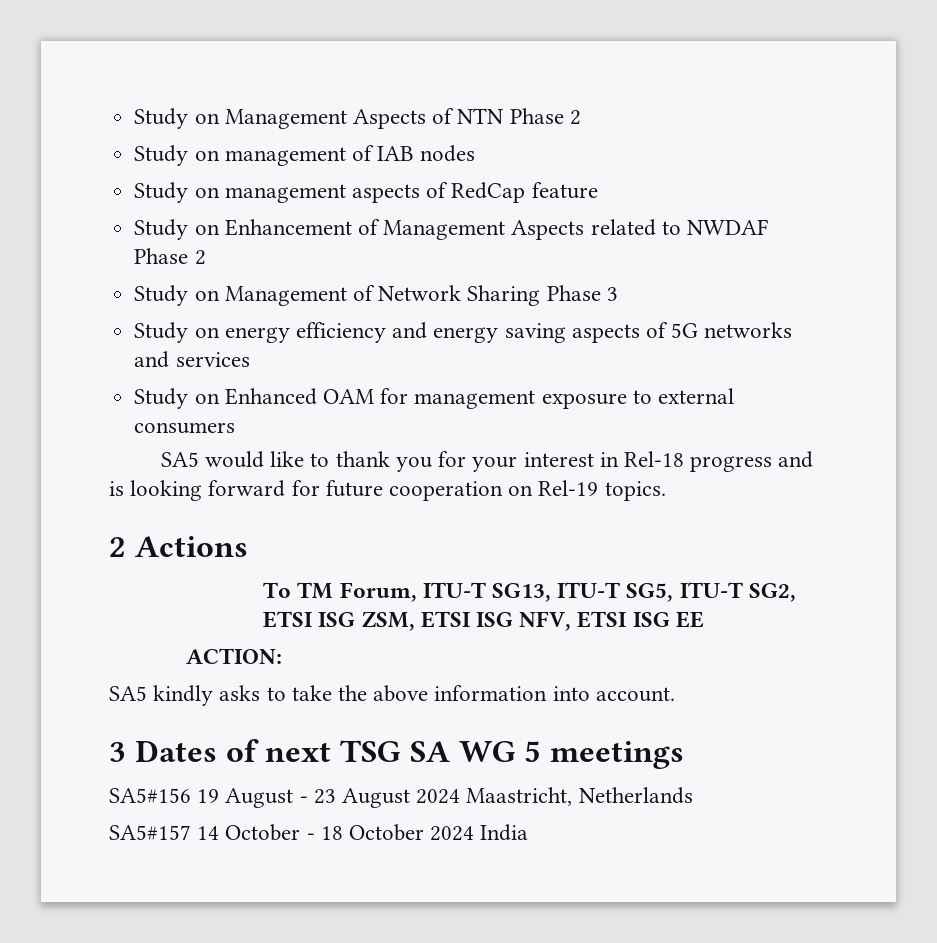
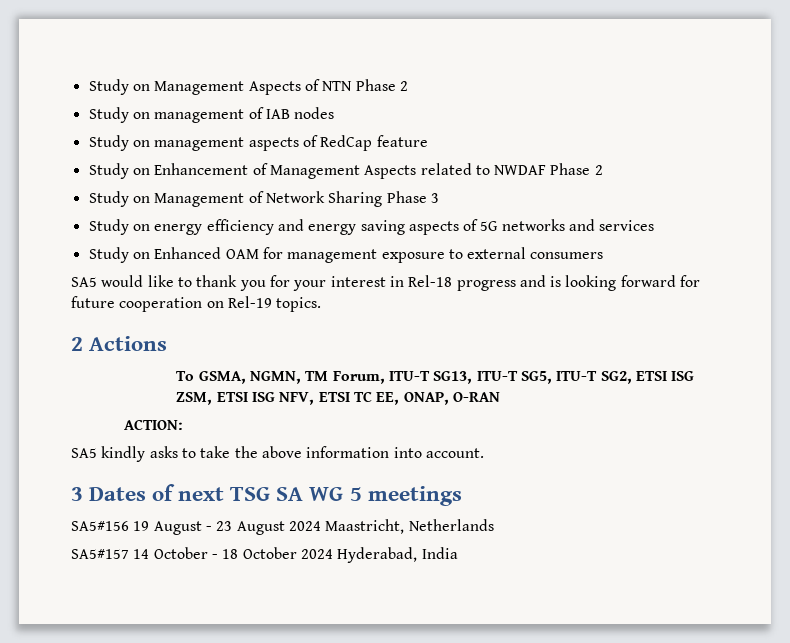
- To TM Forum, ITU-T SG13, ITU-T SG5, ITU-T SG2, ETSI ISG ZSM, ETSI ISG NFV, ETSI ISG EE
+ To GSMA, NGMN, TM Forum, ITU-T SG13, ITU-T SG5, ITU-T SG2, ETSI ISG ZSM, ETSI ISG NFV, ETSI TC EE, ONAP, O-RAN
- SA5#157 14 October - 18 October 2024 India
+ SA5#157 14 October - 18 October 2024 Hyderabad, India

